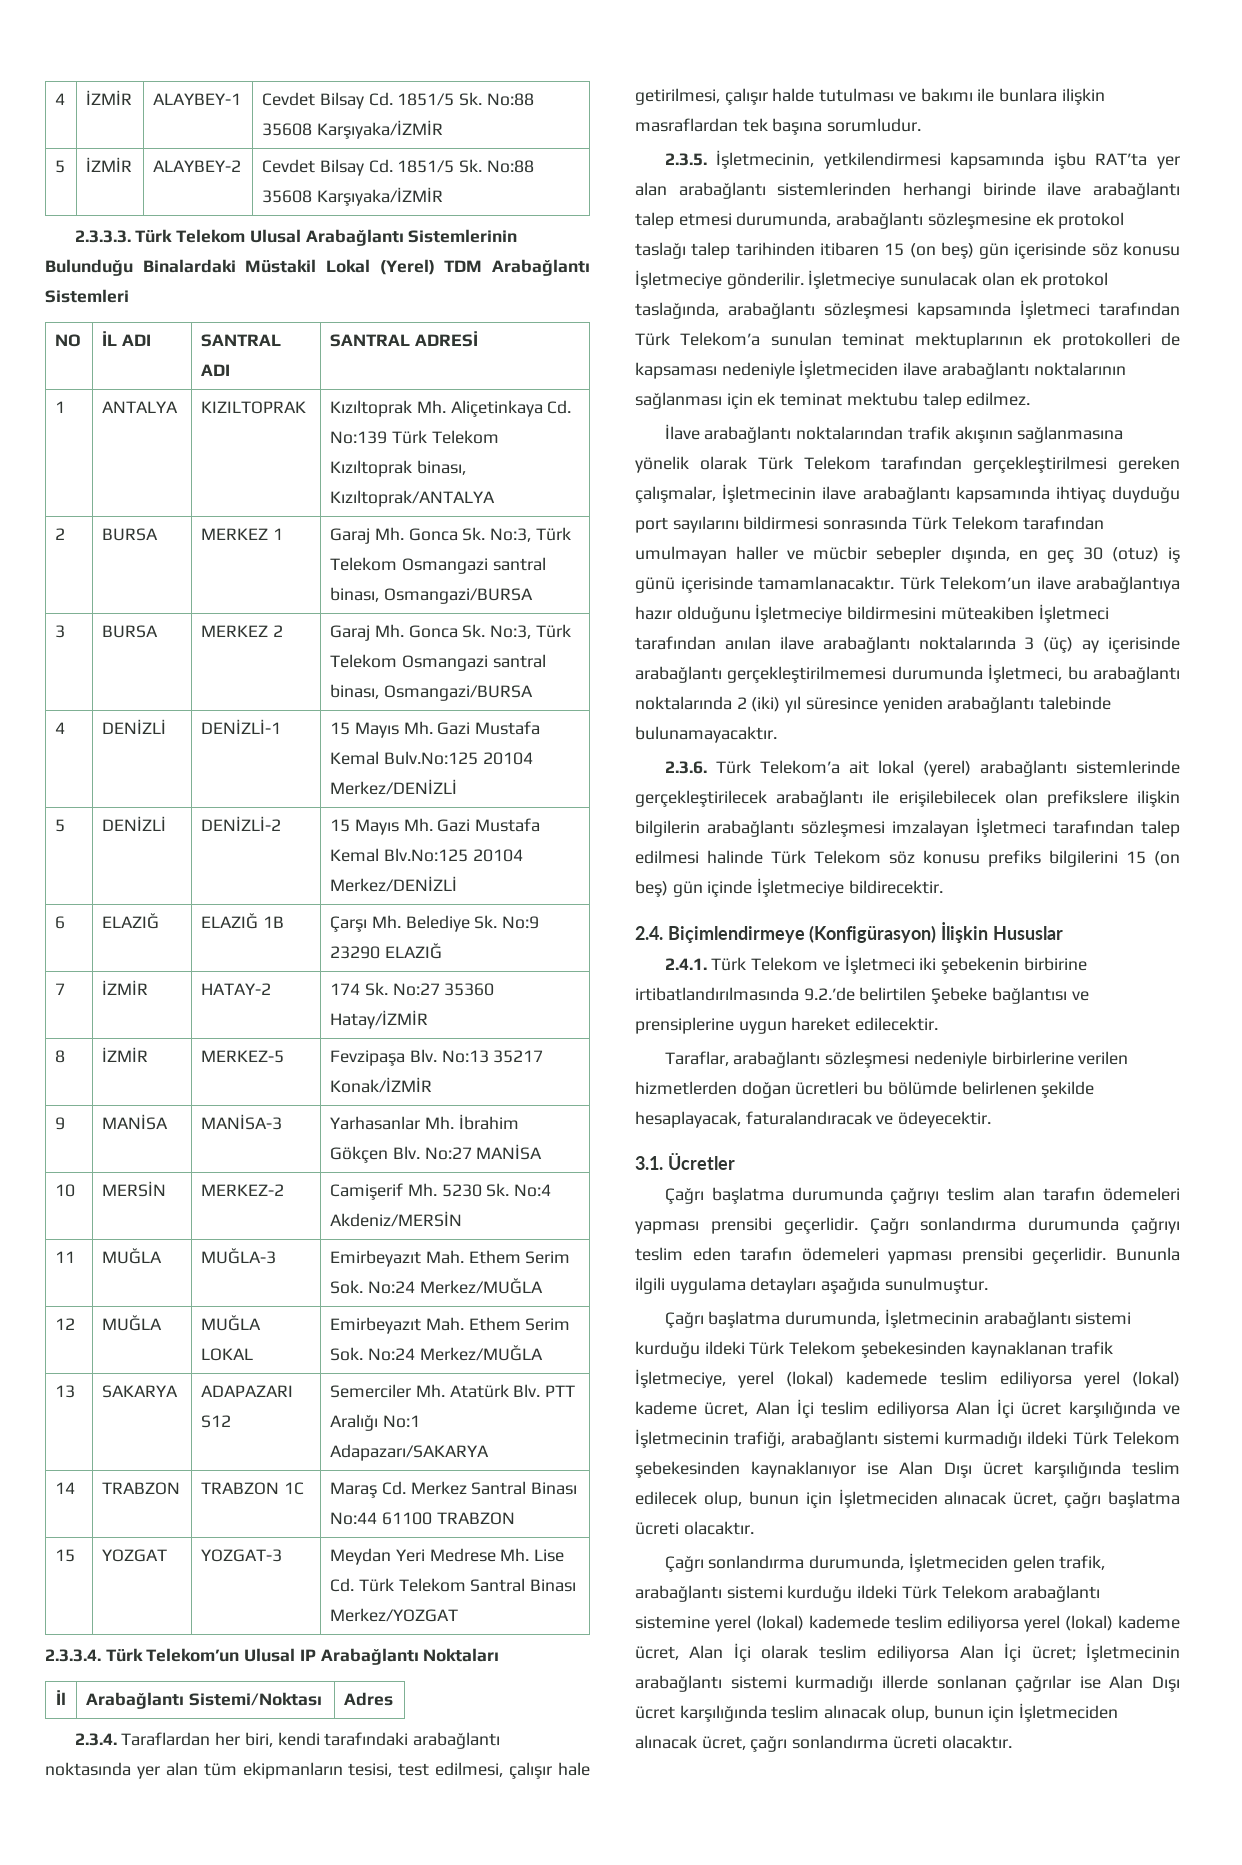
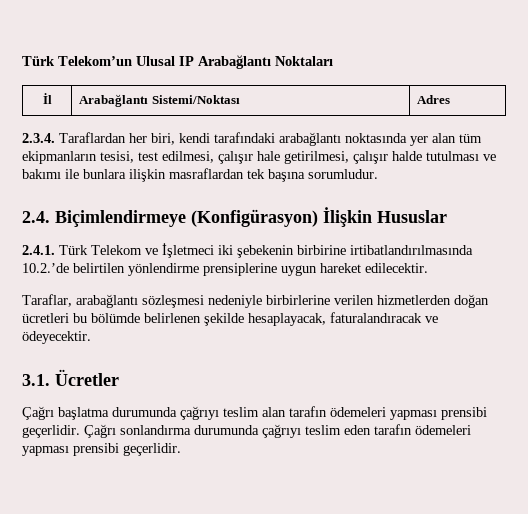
- 4 | İZMİR | ALAYBEY-1 | Cevdet Bilsay Cd. 1851/5 Sk. No:88 35608 Karşıyaka/İZMİR
- 5 | İZMİR | ALAYBEY-2 | Cevdet Bilsay Cd. 1851/5 Sk. No:88 35608 Karşıyaka/İZMİR
- 2.3.3.3. Türk Telekom Ulusal Arabağlantı Sistemlerinin Bulunduğu Binalardaki Müstakil Lokal (Yerel) TDM Arabağlantı Sistemleri
- NO | İL ADI | SANTRAL ADI | SANTRAL ADRESİ
- 1 | ANTALYA | KIZILTOPRAK | Kızıltoprak Mh. Aliçetinkaya Cd. No:139 Türk Telekom Kızıltoprak binası, Kızıltoprak/ANTALYA
- 2 | BURSA | MERKEZ 1 | Garaj Mh. Gonca Sk. No:3, Türk Telekom Osmangazi santral binası, Osmangazi/BURSA
- 3 | BURSA | MERKEZ 2 | Garaj Mh. Gonca Sk. No:3, Türk Telekom Osmangazi santral binası, Osmangazi/BURSA
- 4 | DENİZLİ | DENİZLİ-1 | 15 Mayıs Mh. Gazi Mustafa Kemal Bulv.No:125 20104 Merkez/DENİZLİ
- 5 | DENİZLİ | DENİZLİ-2 | 15 Mayıs Mh. Gazi Mustafa Kemal Blv.No:125 20104 Merkez/DENİZLİ
- 6 | ELAZIĞ | ELAZIĞ 1B | Çarşı Mh. Belediye Sk. No:9 23290 ELAZIĞ
- 7 | İZMİR | HATAY-2 | 174 Sk. No:27 35360 Hatay/İZMİR
- 8 | İZMİR | MERKEZ-5 | Fevzipaşa Blv. No:13 35217 Konak/İZMİR
- 9 | MANİSA | MANİSA-3 | Yarhasanlar Mh. İbrahim Gökçen Blv. No:27 MANİSA
- 10 | MERSİN | MERKEZ-2 | Camişerif Mh. 5230 Sk. No:4 Akdeniz/MERSİN
- 11 | MUĞLA | MUĞLA-3 | Emirbeyazıt Mah. Ethem Serim Sok. No:24 Merkez/MUĞLA
- 12 | MUĞLA | MUĞLA LOKAL | Emirbeyazıt Mah. Ethem Serim Sok. No:24 Merkez/MUĞLA
- 13 | SAKARYA | ADAPAZARI S12 | Semerciler Mh. Atatürk Blv. PTT Aralığı No:1 Adapazarı/SAKARYA
- 14 | TRABZON | TRABZON 1C | Maraş Cd. Merkez Santral Binası No:44 61100 TRABZON
- 15 | YOZGAT | YOZGAT-3 | Meydan Yeri Medrese Mh. Lise Cd. Türk Telekom Santral Binası Merkez/YOZGAT
- 2.3.3.4. Türk Telekom’un Ulusal IP Arabağlantı Noktaları
+ Türk Telekom’un Ulusal IP Arabağlantı Noktaları
- 2.3.5. İşletmecinin, yetkilendirmesi kapsamında işbu RAT’ta yer alan arabağlantı sistemlerinden herhangi birinde ilave arabağlantı talep etmesi durumunda, arabağlantı sözleşmesine ek protokol taslağı talep tarihinden itibaren 15 (on beş) gün içerisinde söz konusu İşletmeciye gönderilir. İşletmeciye sunulacak olan ek protokol taslağında, arabağlantı sözleşmesi kapsamında İşletmeci tarafından Türk Telekom’a sunulan teminat mektuplarının ek protokolleri de kapsaması nedeniyle İşletmeciden ilave arabağlantı noktalarının sağlanması için ek teminat mektubu talep edilmez.
- İlave arabağlantı noktalarından trafik akışının sağlanmasına yönelik olarak Türk Telekom tarafından gerçekleştirilmesi gereken çalışmalar, İşletmecinin ilave arabağlantı kapsamında ihtiyaç duyduğu port sayılarını bildirmesi sonrasında Türk Telekom tarafından umulmayan haller ve mücbir sebepler dışında, en geç 30 (otuz) iş günü içerisinde tamamlanacaktır. Türk Telekom’un ilave arabağlantıya hazır olduğunu İşletmeciye bildirmesini müteakiben İşletmeci tarafından anılan ilave arabağlantı noktalarında 3 (üç) ay içerisinde arabağlantı gerçekleştirilmemesi durumunda İşletmeci, bu arabağlantı noktalarında 2 (iki) yıl süresince yeniden arabağlantı talebinde bulunamayacaktır.
- 2.3.6. Türk Telekom’a ait lokal (yerel) arabağlantı sistemlerinde gerçekleştirilecek arabağlantı ile erişilebilecek olan prefikslere ilişkin bilgilerin arabağlantı sözleşmesi imzalayan İşletmeci tarafından talep edilmesi halinde Türk Telekom söz konusu prefiks bilgilerini 15 (on beş) gün içinde İşletmeciye bildirecektir.
- 2.4.1. Türk Telekom ve İşletmeci iki şebekenin birbirine irtibatlandırılmasında 9.2.’de belirtilen Şebeke bağlantısı ve prensiplerine uygun hareket edilecektir.
+ 2.4.1. Türk Telekom ve İşletmeci iki şebekenin birbirine irtibatlandırılmasında 10.2.’de belirtilen yönlendirme prensiplerine uygun hareket edilecektir.
- Bununla ilgili uygulama detayları aşağıda sunulmuştur.
- Çağrı başlatma durumunda, İşletmecinin arabağlantı sistemi kurduğu ildeki Türk Telekom şebekesinden kaynaklanan trafik İşletmeciye, yerel (lokal) kademede teslim ediliyorsa yerel (lokal) kademe ücret, Alan İçi teslim ediliyorsa Alan İçi ücret karşılığında ve İşletmecinin trafiği, arabağlantı sistemi kurmadığı ildeki Türk Telekom şebekesinden kaynaklanıyor ise Alan Dışı ücret karşılığında teslim edilecek olup, bunun için İşletmeciden alınacak ücret, çağrı başlatma ücreti olacaktır.
- Çağrı sonlandırma durumunda, İşletmeciden gelen trafik, arabağlantı sistemi kurduğu ildeki Türk Telekom arabağlantı sistemine yerel (lokal) kademede teslim ediliyorsa yerel (lokal) kademe ücret, Alan İçi olarak teslim ediliyorsa Alan İçi ücret; İşletmecinin arabağlantı sistemi kurmadığı illerde sonlanan çağrılar ise Alan Dışı ücret karşılığında teslim alınacak olup, bunun için İşletmeciden alınacak ücret, çağrı sonlandırma ücreti olacaktır.

